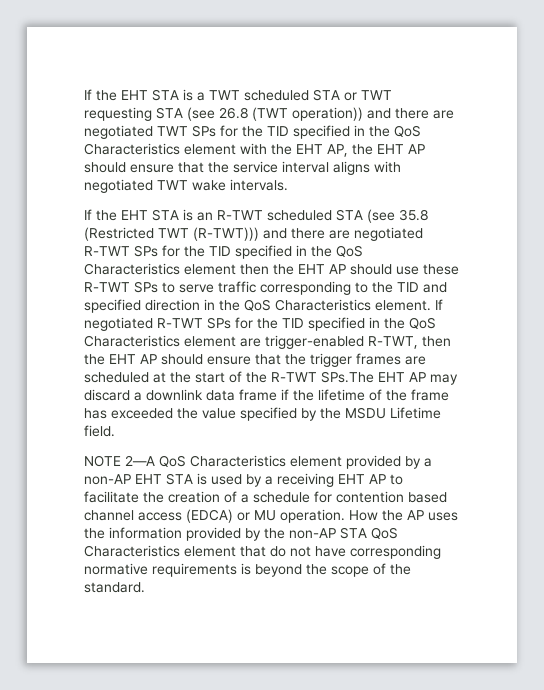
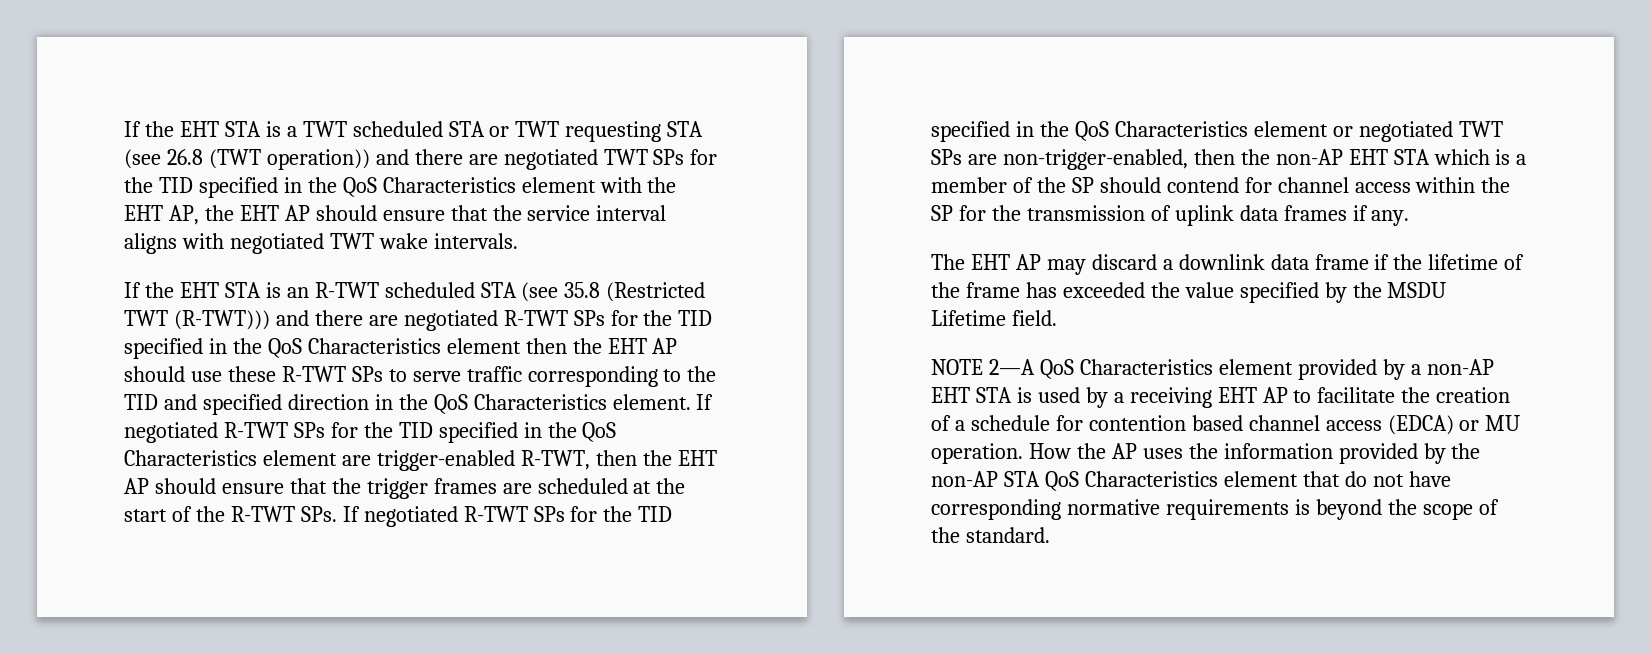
- If negotiated R-TWT SPs for the TID specified in the QoS Characteristics element are trigger-enabled R-TWT, then the EHT AP should ensure that the trigger frames are scheduled at the start of the R-TWT SPs.The EHT AP may discard a downlink data frame if the lifetime of the frame has exceeded the value specified by the MSDU Lifetime field.
+ If negotiated R-TWT SPs for the TID specified in the QoS Characteristics element are trigger-enabled R-TWT, then the EHT AP should ensure that the trigger frames are scheduled at the start of the R-TWT SPs. If negotiated R-TWT SPs for the TID specified in the QoS Characteristics element or negotiated TWT SPs are non-trigger-enabled, then the non-AP EHT STA which is a member of the SP should contend for channel access within the SP for the transmission of uplink data frames if any.
+ The EHT AP may discard a downlink data frame if the lifetime of the frame has exceeded the value specified by the MSDU Lifetime field.

